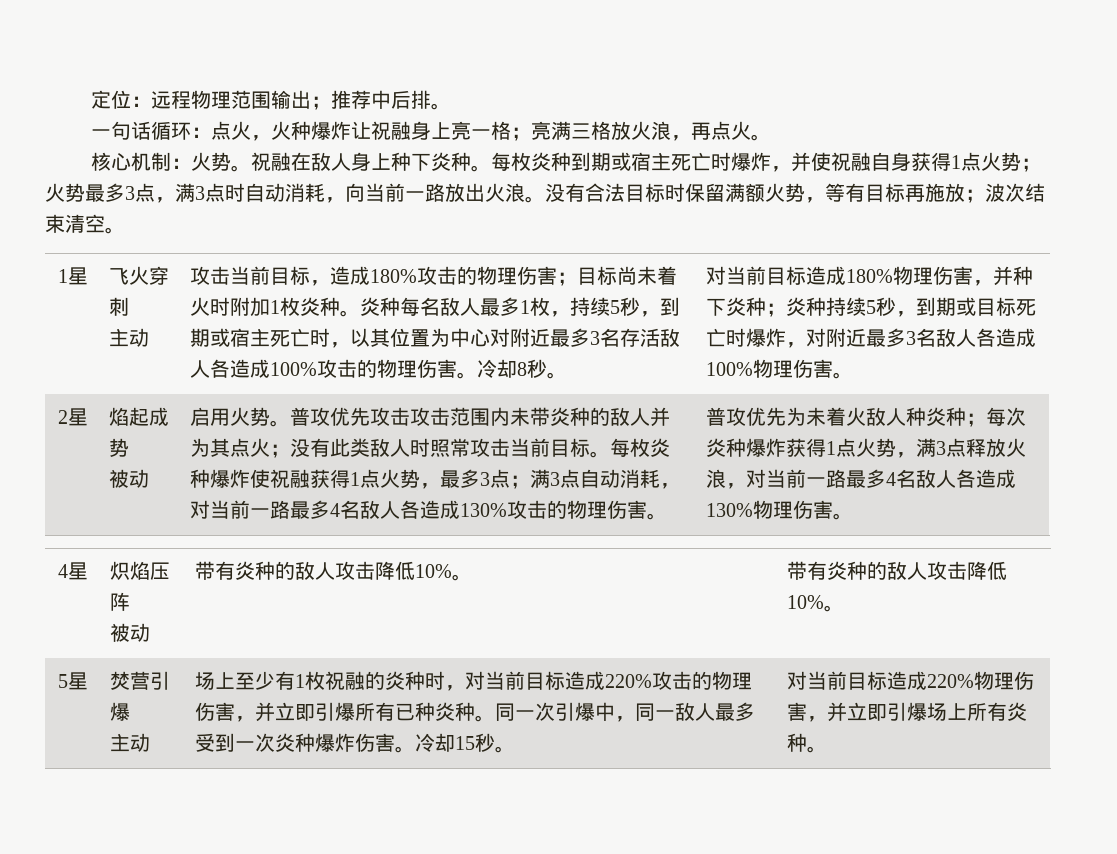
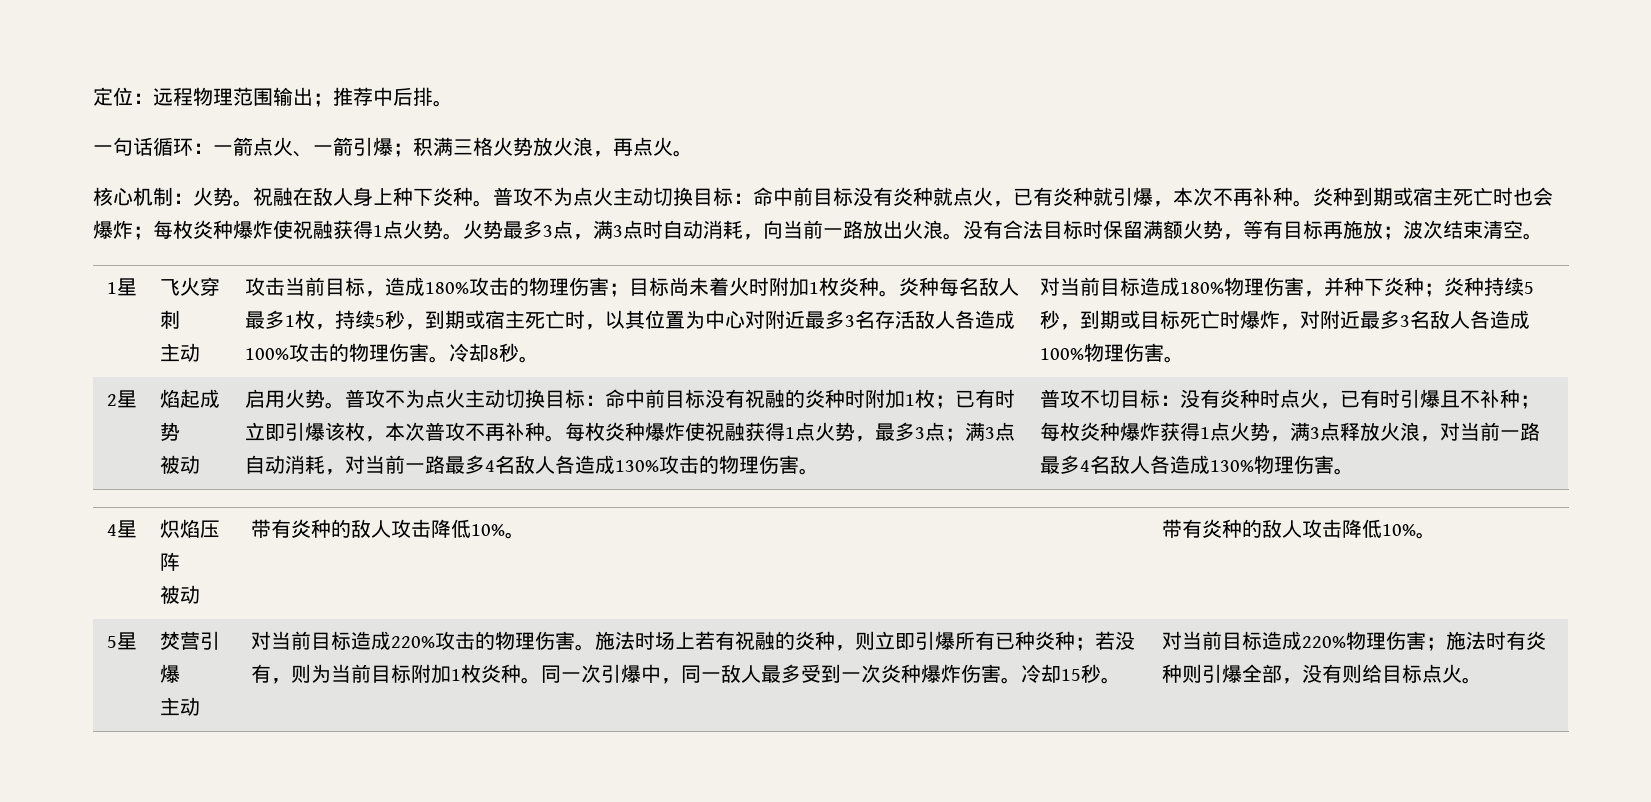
- 一句话循环：点火，火种爆炸让祝融身上亮一格；亮满三格放火浪，再点火。
+ 一句话循环：一箭点火、一箭引爆；积满三格火势放火浪，再点火。
- 每枚炎种到期或宿主死亡时爆炸，并使祝融自身获得1点火势；火势最多3点，满3点时自动消耗，向当前一路放出火浪。
+ 普攻不为点火主动切换目标：命中前目标没有炎种就点火，已有炎种就引爆，本次不再补种。炎种到期或宿主死亡时也会爆炸；每枚炎种爆炸使祝融获得1点火势。火势最多3点，满3点时自动消耗，向当前一路放出火浪。
- 普攻优先攻击攻击范围内未带炎种的敌人并为其点火；没有此类敌人时照常攻击当前目标。
+ 普攻不为点火主动切换目标：命中前目标没有祝融的炎种时附加1枚；已有时立即引爆该枚，本次普攻不再补种。
- 普攻优先为未着火敌人种炎种；每次炎种爆炸获得1点火势，满3点释放火浪，对当前一路最多4名敌人各造成130%物理伤害。
+ 普攻不切目标：没有炎种时点火，已有时引爆且不补种；每枚炎种爆炸获得1点火势，满3点释放火浪，对当前一路最多4名敌人各造成130%物理伤害。
- 场上至少有1枚祝融的炎种时，对当前目标造成220%攻击的物理伤害，并立即引爆所有已种炎种。
+ 对当前目标造成220%攻击的物理伤害。施法时场上若有祝融的炎种，则立即引爆所有已种炎种；若没有，则为当前目标附加1枚炎种。
- 对当前目标造成220%物理伤害，并立即引爆场上所有炎种。
+ 对当前目标造成220%物理伤害；施法时有炎种则引爆全部，没有则给目标点火。

